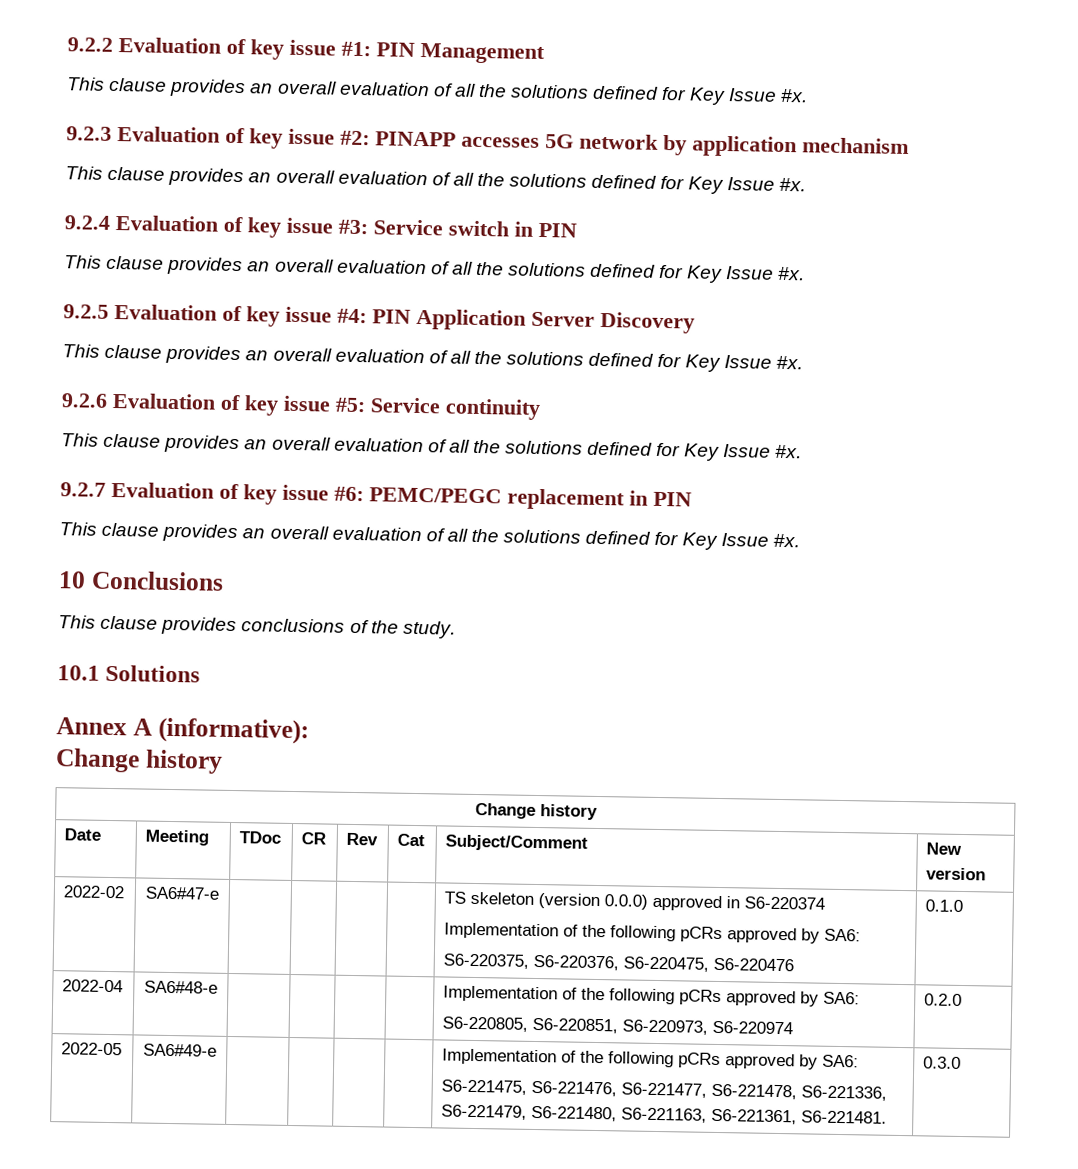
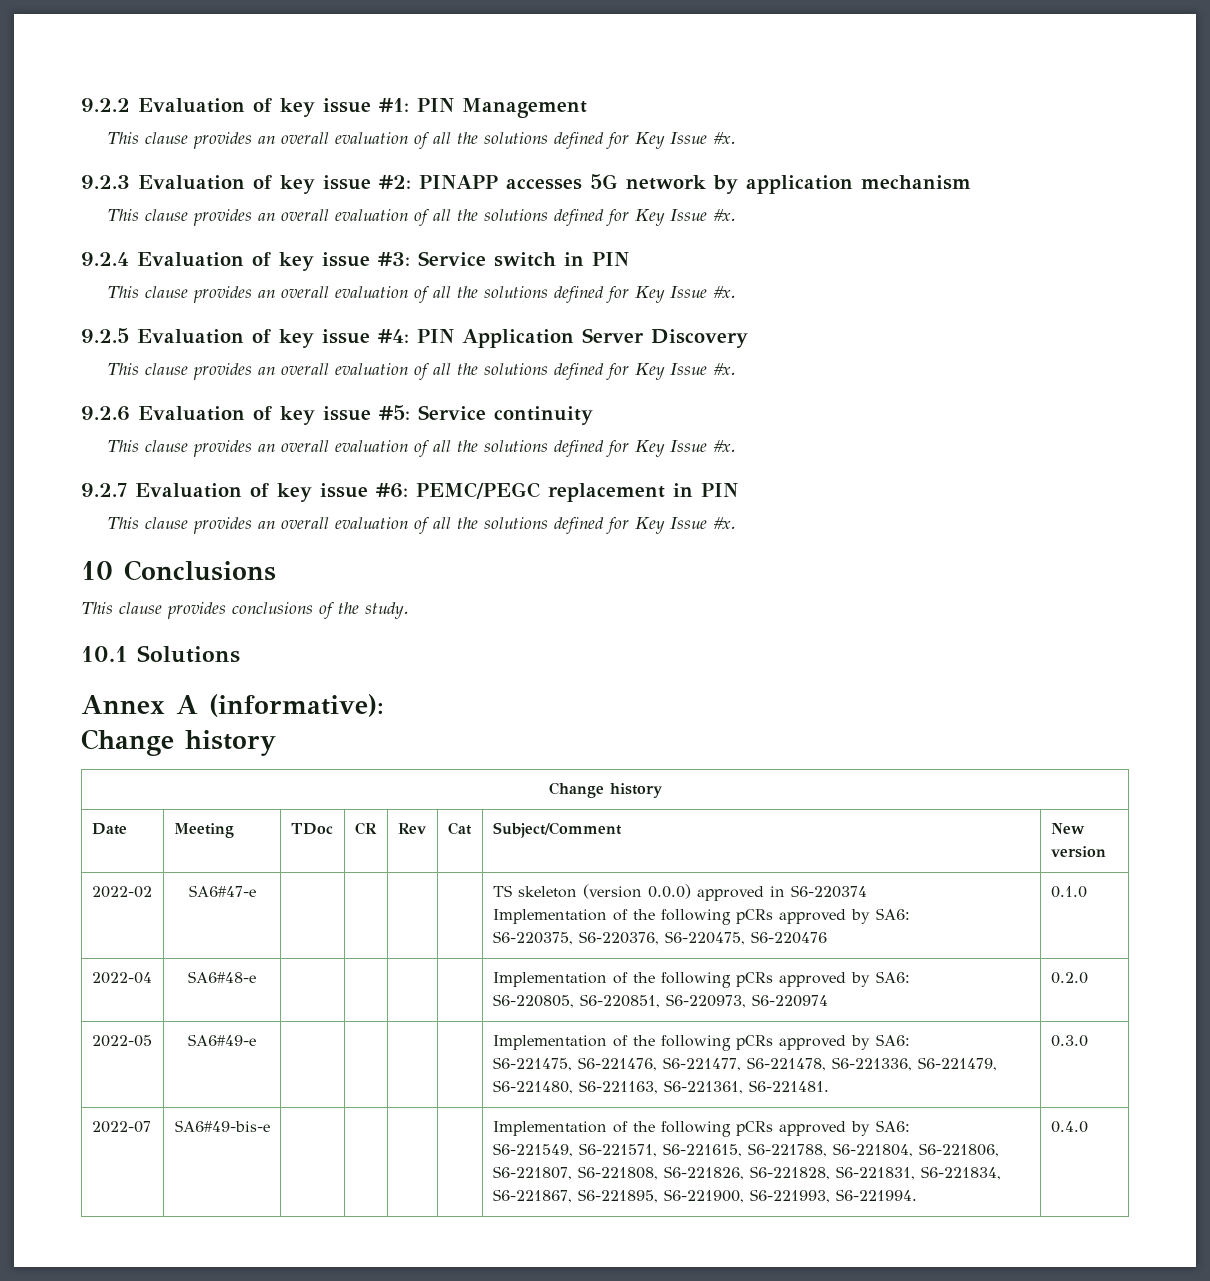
+ 2022-07 | SA6#49-bis-e | | | | | Implementation of the following pCRs approved by SA6:
+ S6-221549, S6-221571, S6-221615, S6-221788, S6-221804, S6-221806, S6-221807, S6-221808, S6-221826, S6-221828, S6-221831, S6-221834, S6-221867, S6-221895, S6-221900, S6-221993, S6-221994. | 0.4.0

